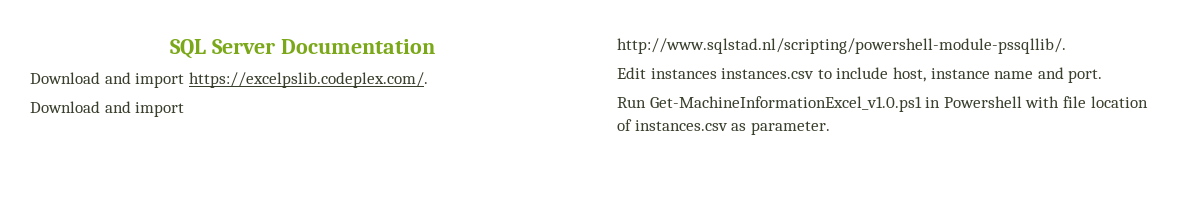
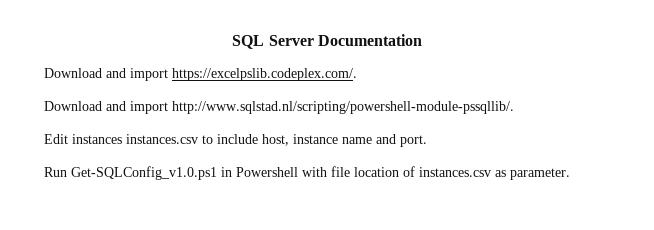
- Run Get-MachineInformationExcel_v1.0.ps1 in Powershell with file location of instances.csv as parameter.
+ Run Get-SQLConfig_v1.0.ps1 in Powershell with file location of instances.csv as parameter.

